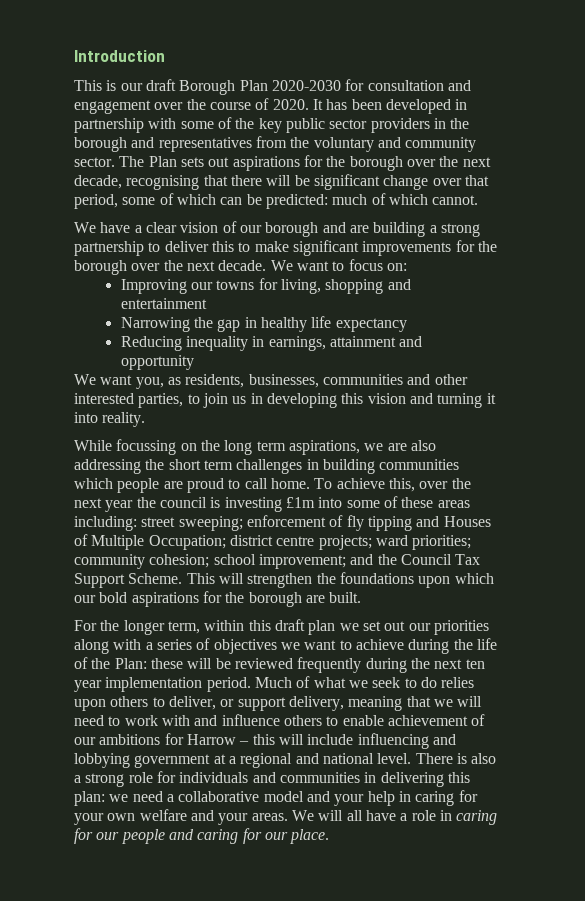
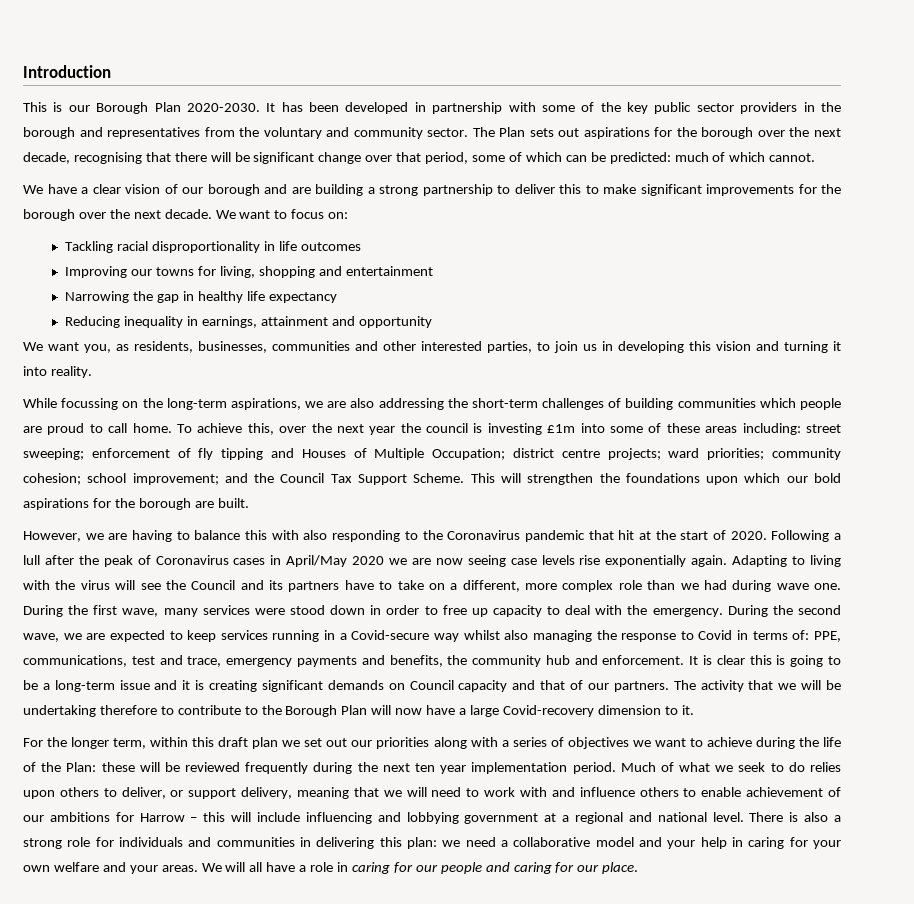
- This is our draft Borough Plan 2020-2030 for consultation and engagement over the course of 2020.
+ This is our Borough Plan 2020-2030.
+ Tackling racial disproportionality in life outcomes
- While focussing on the long term aspirations, we are also addressing the short term challenges in building communities which people are proud to call home.
+ While focussing on the long-term aspirations, we are also addressing the short-term challenges of building communities which people are proud to call home.
+ However, we are having to balance this with also responding to the Coronavirus pandemic that hit at the start of 2020. Following a lull after the peak of Coronavirus cases in April/May 2020 we are now seeing case levels rise exponentially again. Adapting to living with the virus will see the Council and its partners have to take on a different, more complex role than we had during wave one. During the first wave, many services were stood down in order to free up capacity to deal with the emergency. During the second wave, we are expected to keep services running in a Covid-secure way whilst also managing the response to Covid in terms of: PPE, communications, test and trace, emergency payments and benefits, the community hub and enforcement. It is clear this is going to be a long-term issue and it is creating significant demands on Council capacity and that of our partners. The activity that we will be undertaking therefore to contribute to the Borough Plan will now have a large Covid-recovery dimension to it.

